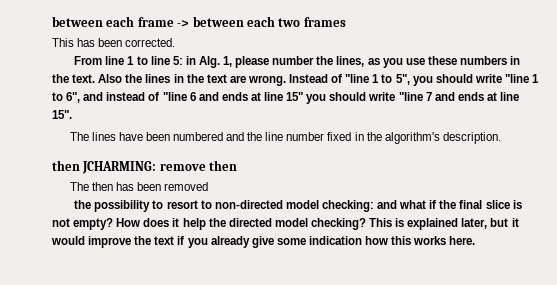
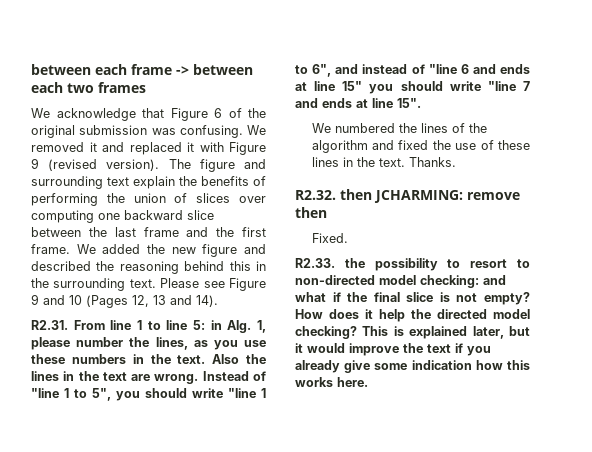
- This has been corrected.
- From line 1 to line 5: in Alg. 1, please number the lines, as you use these numbers in the text.
+ We acknowledge that Figure 6 of the original submission was confusing. We removed it and replaced it with Figure 9 (revised version). The figure and surrounding text explain the benefits of performing the union of slices over computing one backward slice between the last frame and the first frame. We added the new figure and described the reasoning behind this in the surrounding text. Please see Figure 9 and 10 (Pages 12, 13 and 14).
+ R2.31. From line 1 to line 5: in Alg. 1, please number the lines, as you use these numbers in the text.
- The lines have been numbered and the line number fixed in the algorithm's description.
- then JCHARMING: remove then
+ We numbered the lines of the algorithm and fixed the use of these lines in the text. Thanks.
+ R2.32. then JCHARMING: remove then
- The then has been removed
- the possibility to resort to non-directed model checking: and what if the final slice is not empty?
+ Fixed.
+ R2.33. the possibility to resort to non-directed model checking: and what if the final slice is not empty?

